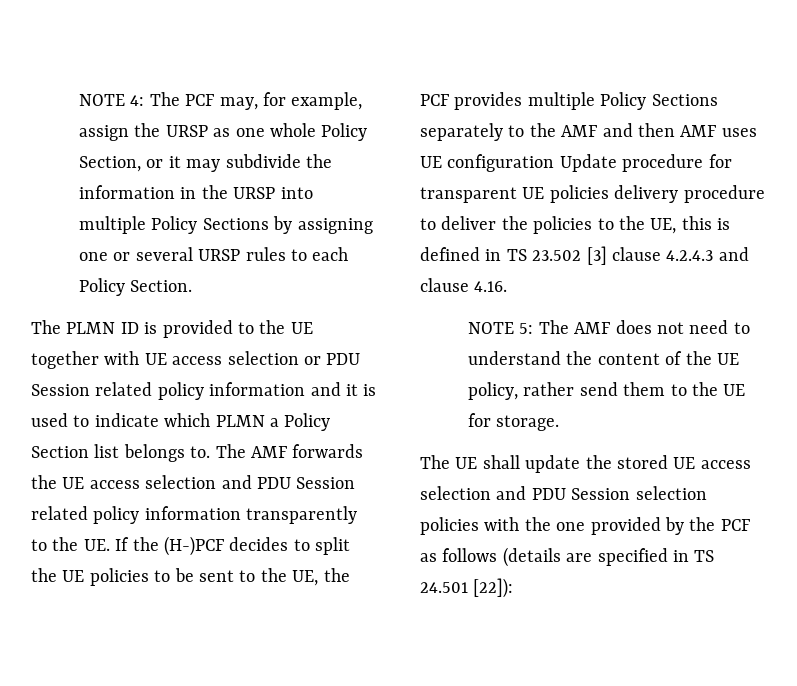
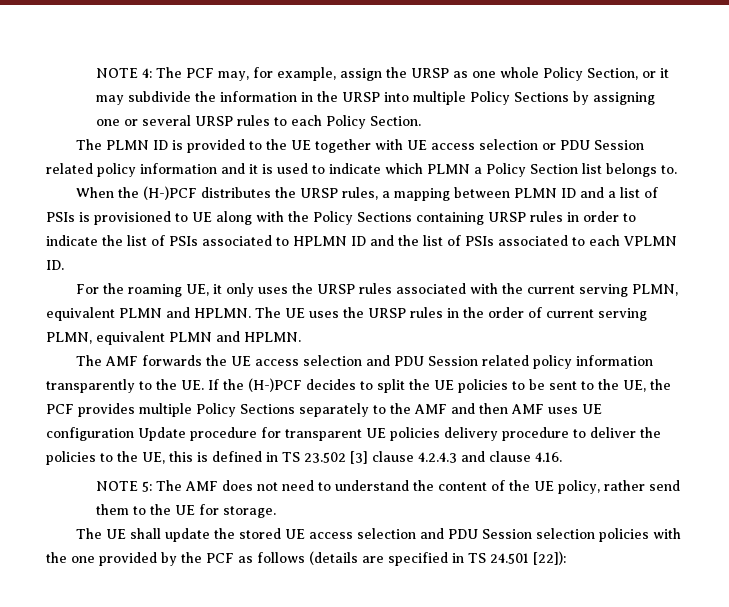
- The PLMN ID is provided to the UE together with UE access selection or PDU Session related policy information and it is used to indicate which PLMN a Policy Section list belongs to. The AMF forwards the UE access selection and PDU Session related policy information transparently to the UE. If the (H-)PCF decides to split the UE policies to be sent to the UE, the PCF provides multiple Policy Sections separately to the AMF and then AMF uses UE configuration Update procedure for transparent UE policies delivery procedure to deliver the policies to the UE, this is defined in TS 23.502 [3] clause 4.2.4.3 and clause 4.16.
+ The PLMN ID is provided to the UE together with UE access selection or PDU Session related policy information and it is used to indicate which PLMN a Policy Section list belongs to.
+ When the (H-)PCF distributes the URSP rules, a mapping between PLMN ID and a list of PSIs is provisioned to UE along with the Policy Sections containing URSP rules in order to indicate the list of PSIs associated to HPLMN ID and the list of PSIs associated to each VPLMN ID.
+ For the roaming UE, it only uses the URSP rules associated with the current serving PLMN, equivalent PLMN and HPLMN. The UE uses the URSP rules in the order of current serving PLMN, equivalent PLMN and HPLMN.
+ The AMF forwards the UE access selection and PDU Session related policy information transparently to the UE. If the (H-)PCF decides to split the UE policies to be sent to the UE, the PCF provides multiple Policy Sections separately to the AMF and then AMF uses UE configuration Update procedure for transparent UE policies delivery procedure to deliver the policies to the UE, this is defined in TS 23.502 [3] clause 4.2.4.3 and clause 4.16.

